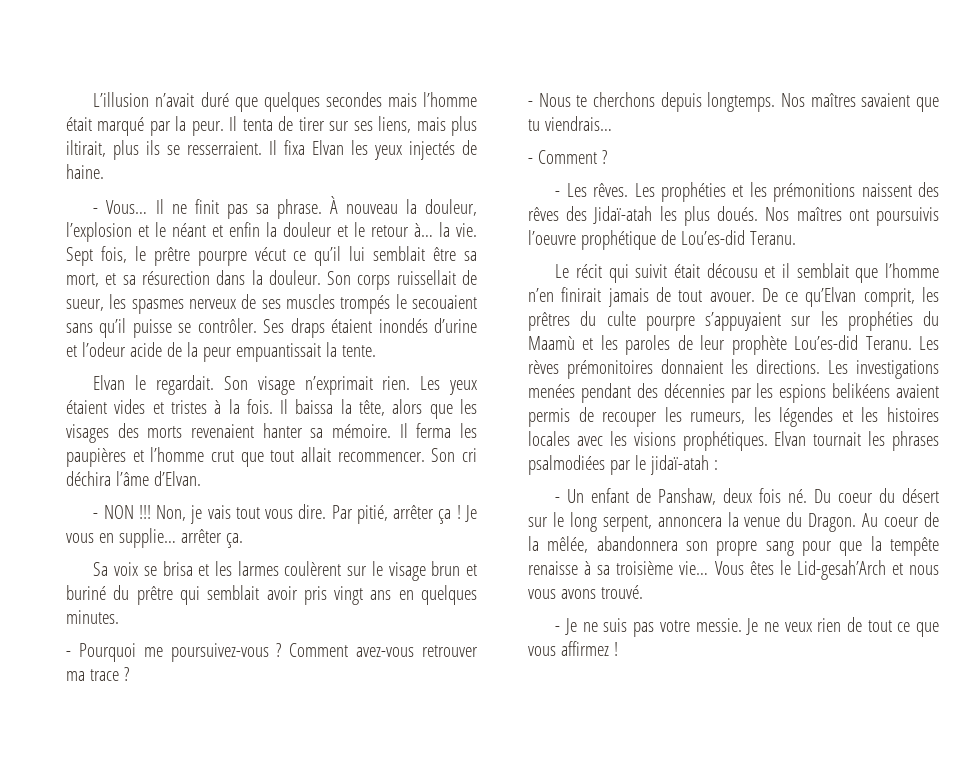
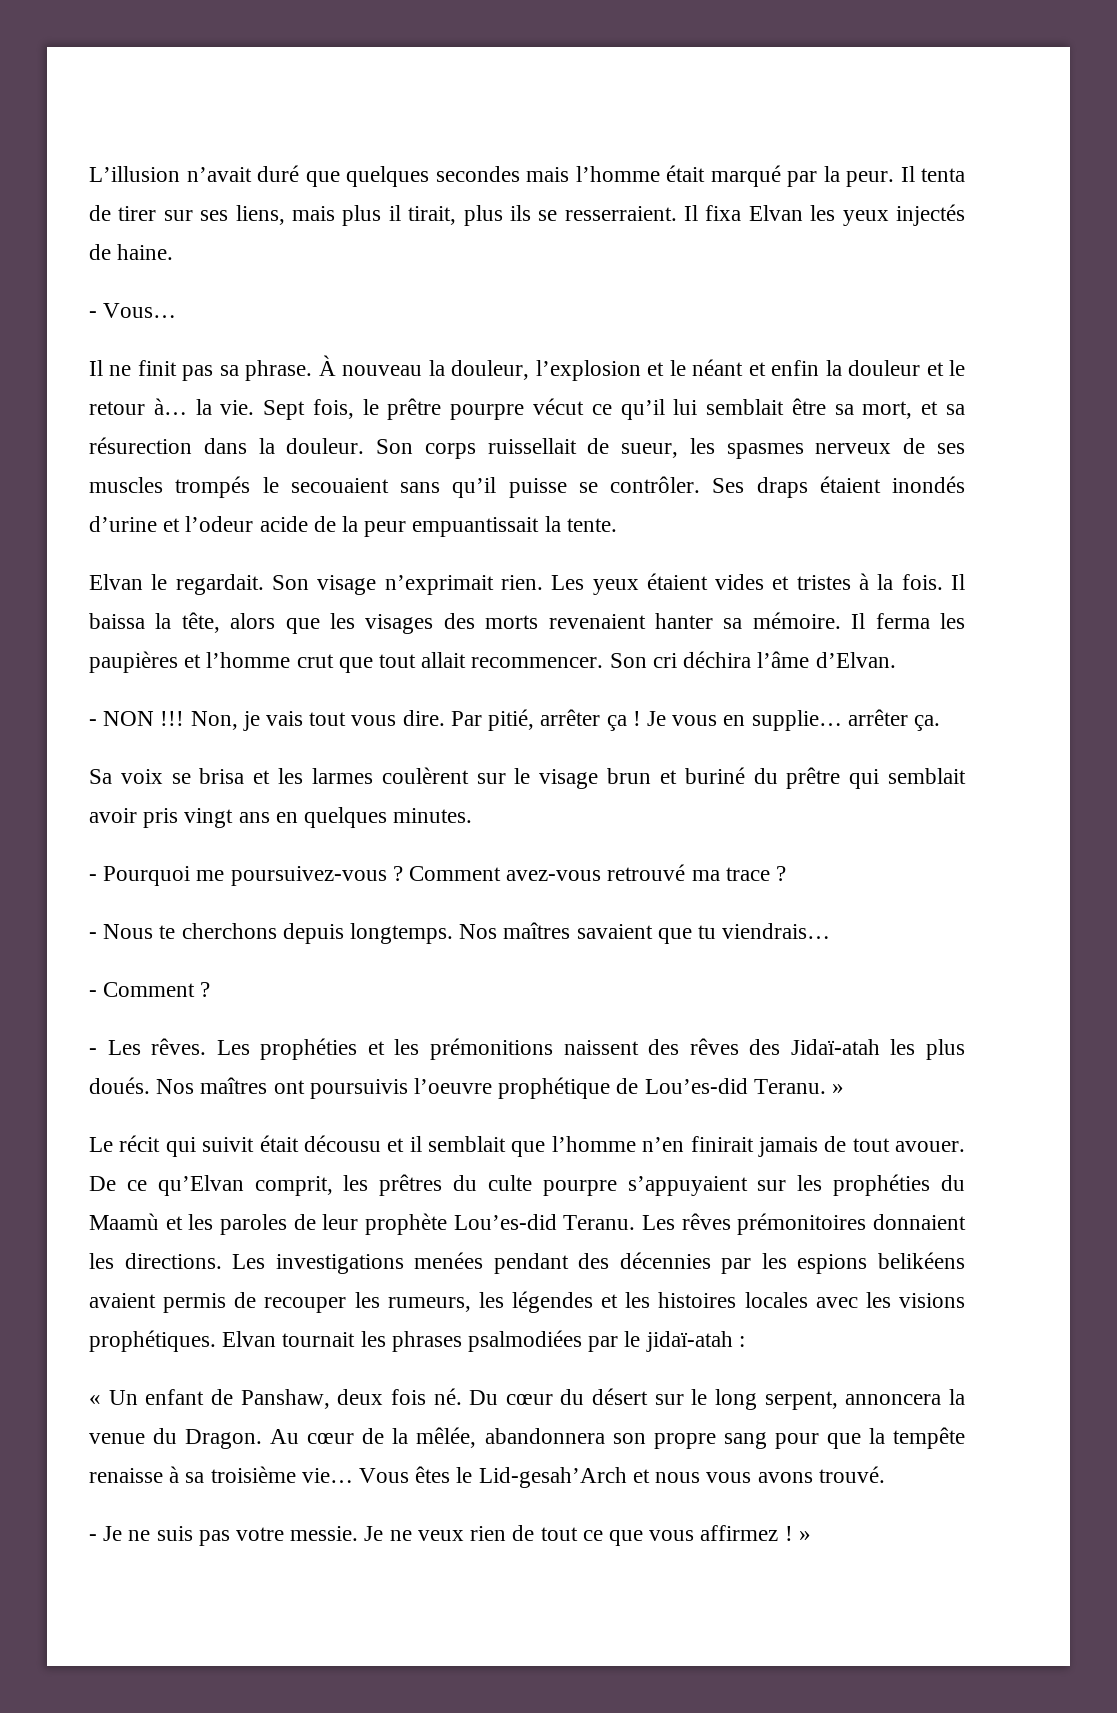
- Il tenta de tirer sur ses liens, mais plus iltirait, plus ils se resserraient.
+ Il tenta de tirer sur ses liens, mais plus il tirait, plus ils se resserraient.
- - Vous… Il ne finit pas sa phrase.
+ - Vous…
+ Il ne finit pas sa phrase.
- Comment avez-vous retrouver ma trace ?
+ Comment avez-vous retrouvé ma trace ?
- Nos maîtres ont poursuivis l’oeuvre prophétique de Lou’es-did Teranu.
+ Nos maîtres ont poursuivis l’oeuvre prophétique de Lou’es-did Teranu. »
- Les rèves prémonitoires donnaient les directions.
+ Les rêves prémonitoires donnaient les directions.
- - Un enfant de Panshaw, deux fois né.
+ « Un enfant de Panshaw, deux fois né.
- Du coeur du désert sur le long serpent, annoncera la venue du Dragon.
+ Du cœur du désert sur le long serpent, annoncera la venue du Dragon.
- Au coeur de la mêlée, abandonnera son propre sang pour que la tempête renaisse à sa troisième vie…
+ Au cœur de la mêlée, abandonnera son propre sang pour que la tempête renaisse à sa troisième vie…
- Je ne veux rien de tout ce que vous affirmez !
+ Je ne veux rien de tout ce que vous affirmez ! »

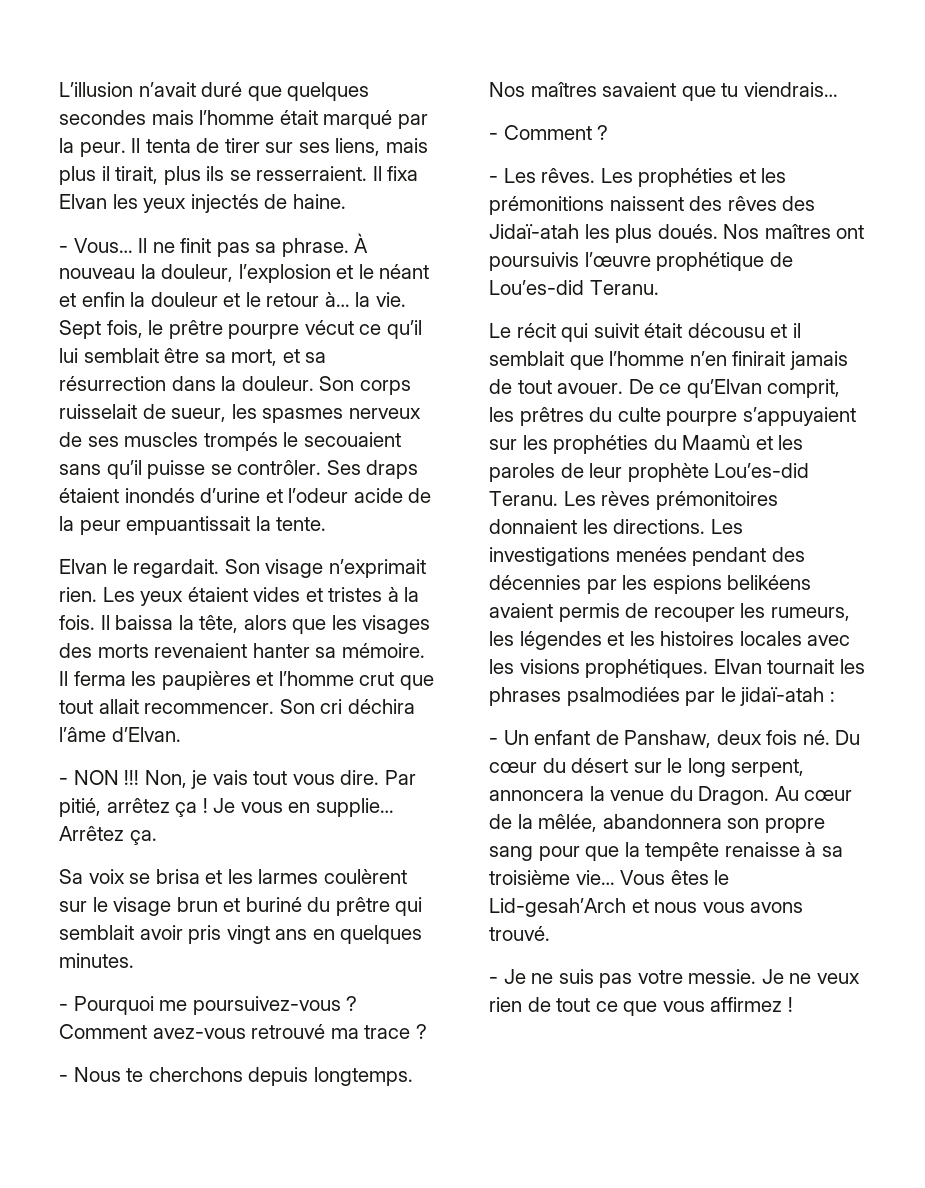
- - Vous…
- Il ne finit pas sa phrase.
+ - Vous… Il ne finit pas sa phrase.
- Sept fois, le prêtre pourpre vécut ce qu’il lui semblait être sa mort, et sa résurection dans la douleur.
+ Sept fois, le prêtre pourpre vécut ce qu’il lui semblait être sa mort, et sa résurrection dans la douleur.
- Son corps ruissellait de sueur, les spasmes nerveux de ses muscles trompés le secouaient sans qu’il puisse se contrôler.
+ Son corps ruisselait de sueur, les spasmes nerveux de ses muscles trompés le secouaient sans qu’il puisse se contrôler.
- Par pitié, arrêter ça !
+ Par pitié, arrêtez ça !
- Je vous en supplie… arrêter ça.
+ Je vous en supplie… Arrêtez ça.
- Nos maîtres ont poursuivis l’oeuvre prophétique de Lou’es-did Teranu. »
+ Nos maîtres ont poursuivis l’œuvre prophétique de Lou’es-did Teranu.
- Les rêves prémonitoires donnaient les directions.
+ Les rèves prémonitoires donnaient les directions.
- « Un enfant de Panshaw, deux fois né.
+ - Un enfant de Panshaw, deux fois né.
- Je ne veux rien de tout ce que vous affirmez ! »
+ Je ne veux rien de tout ce que vous affirmez !

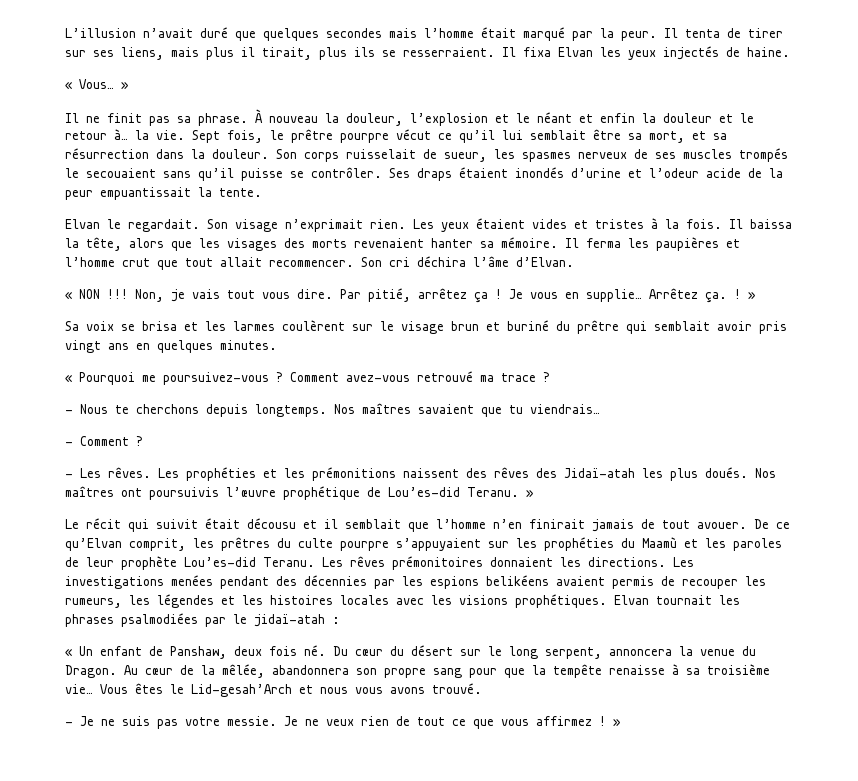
- - Vous… Il ne finit pas sa phrase.
+ « Vous… »
+ Il ne finit pas sa phrase.
- - NON !!!
+ « NON !!!
- Arrêtez ça.
+ Arrêtez ça. ! »
- - Pourquoi me poursuivez-vous ?
+ « Pourquoi me poursuivez-vous ?
- Nos maîtres ont poursuivis l’œuvre prophétique de Lou’es-did Teranu.
+ Nos maîtres ont poursuivis l’œuvre prophétique de Lou’es-did Teranu. »
- Les rèves prémonitoires donnaient les directions.
+ Les rêves prémonitoires donnaient les directions.
- - Un enfant de Panshaw, deux fois né.
+ « Un enfant de Panshaw, deux fois né.
- Je ne veux rien de tout ce que vous affirmez !
+ Je ne veux rien de tout ce que vous affirmez ! »

